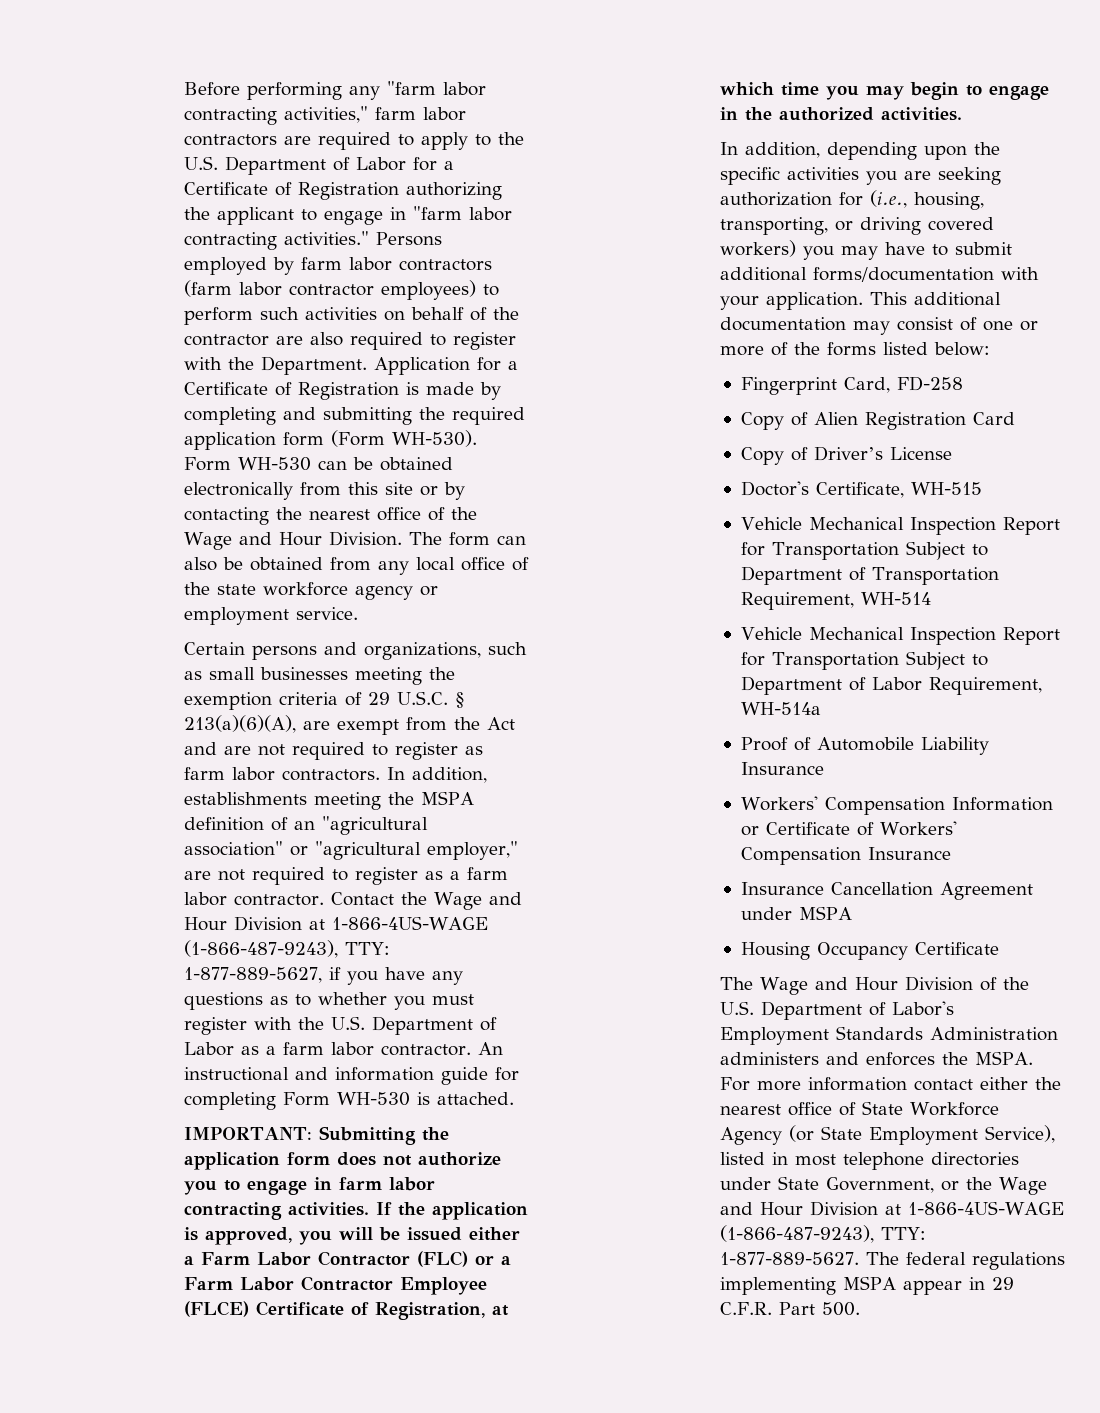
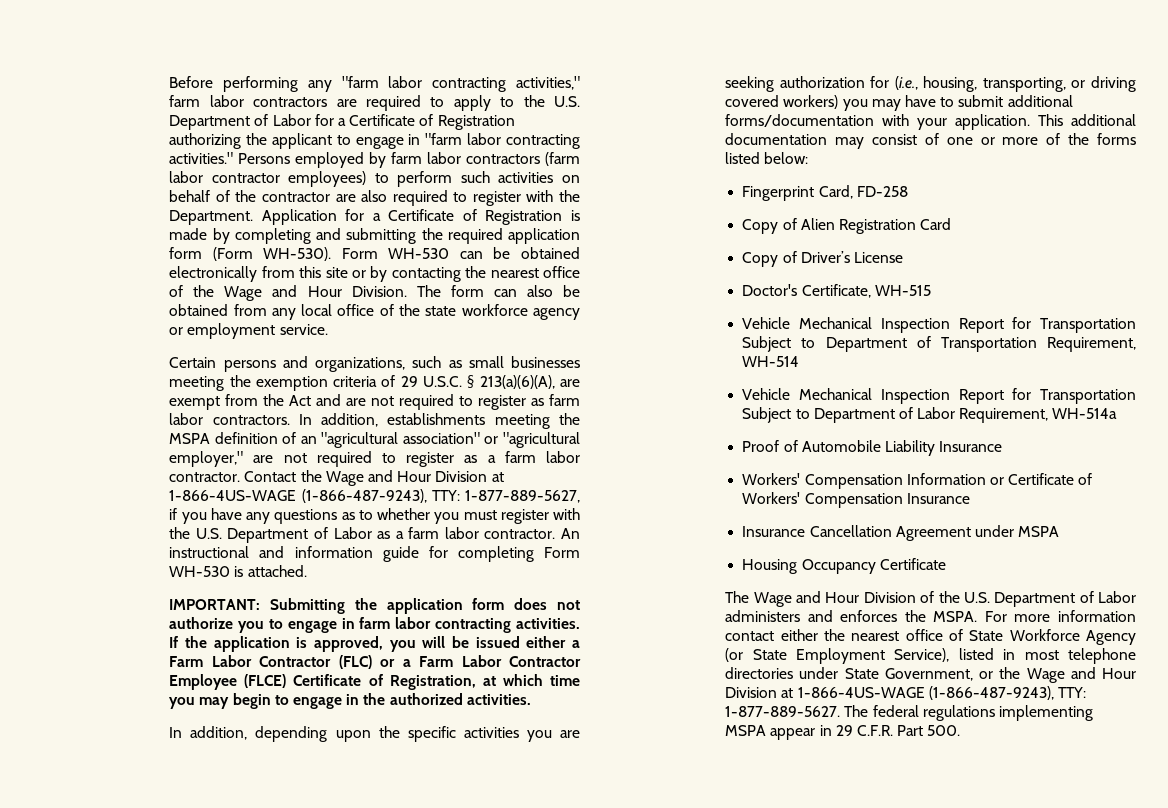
- The Wage and Hour Division of the U.S. Department of Labor's Employment Standards Administration administers and enforces the MSPA.
+ The Wage and Hour Division of the U.S. Department of Labor administers and enforces the MSPA.

